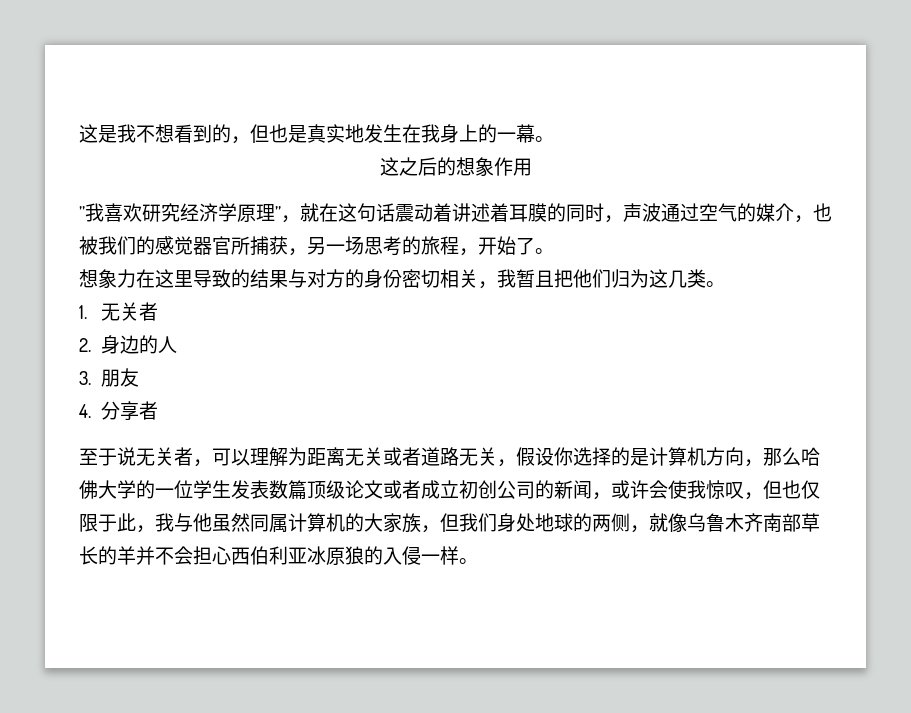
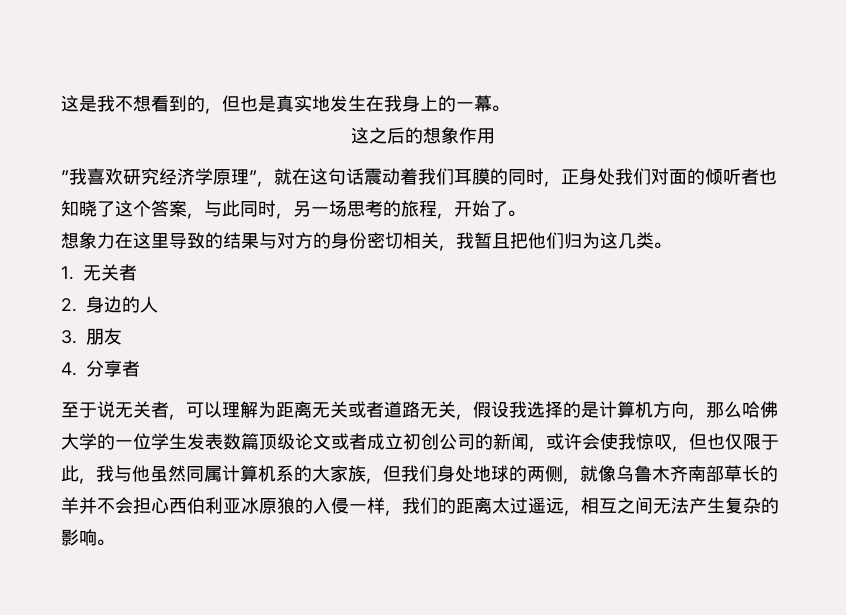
- ”我喜欢研究经济学原理”，就在这句话震动着讲述着耳膜的同时，声波通过空气的媒介，也被我们的感觉器官所捕获，另一场思考的旅程，开始了。
+ ”我喜欢研究经济学原理”，就在这句话震动着我们耳膜的同时，正身处我们对面的倾听者也知晓了这个答案，与此同时，另一场思考的旅程，开始了。
- 至于说无关者，可以理解为距离无关或者道路无关，假设你选择的是计算机方向，那么哈佛大学的一位学生发表数篇顶级论文或者成立初创公司的新闻，或许会使我惊叹，但也仅限于此，我与他虽然同属计算机的大家族，但我们身处地球的两侧，就像乌鲁木齐南部草长的羊并不会担心西伯利亚冰原狼的入侵一样。
+ 至于说无关者，可以理解为距离无关或者道路无关，假设我选择的是计算机方向，那么哈佛大学的一位学生发表数篇顶级论文或者成立初创公司的新闻，或许会使我惊叹，但也仅限于此，我与他虽然同属计算机系的大家族，但我们身处地球的两侧，就像乌鲁木齐南部草长的羊并不会担心西伯利亚冰原狼的入侵一样，我们的距离太过遥远，相互之间无法产生复杂的影响。

